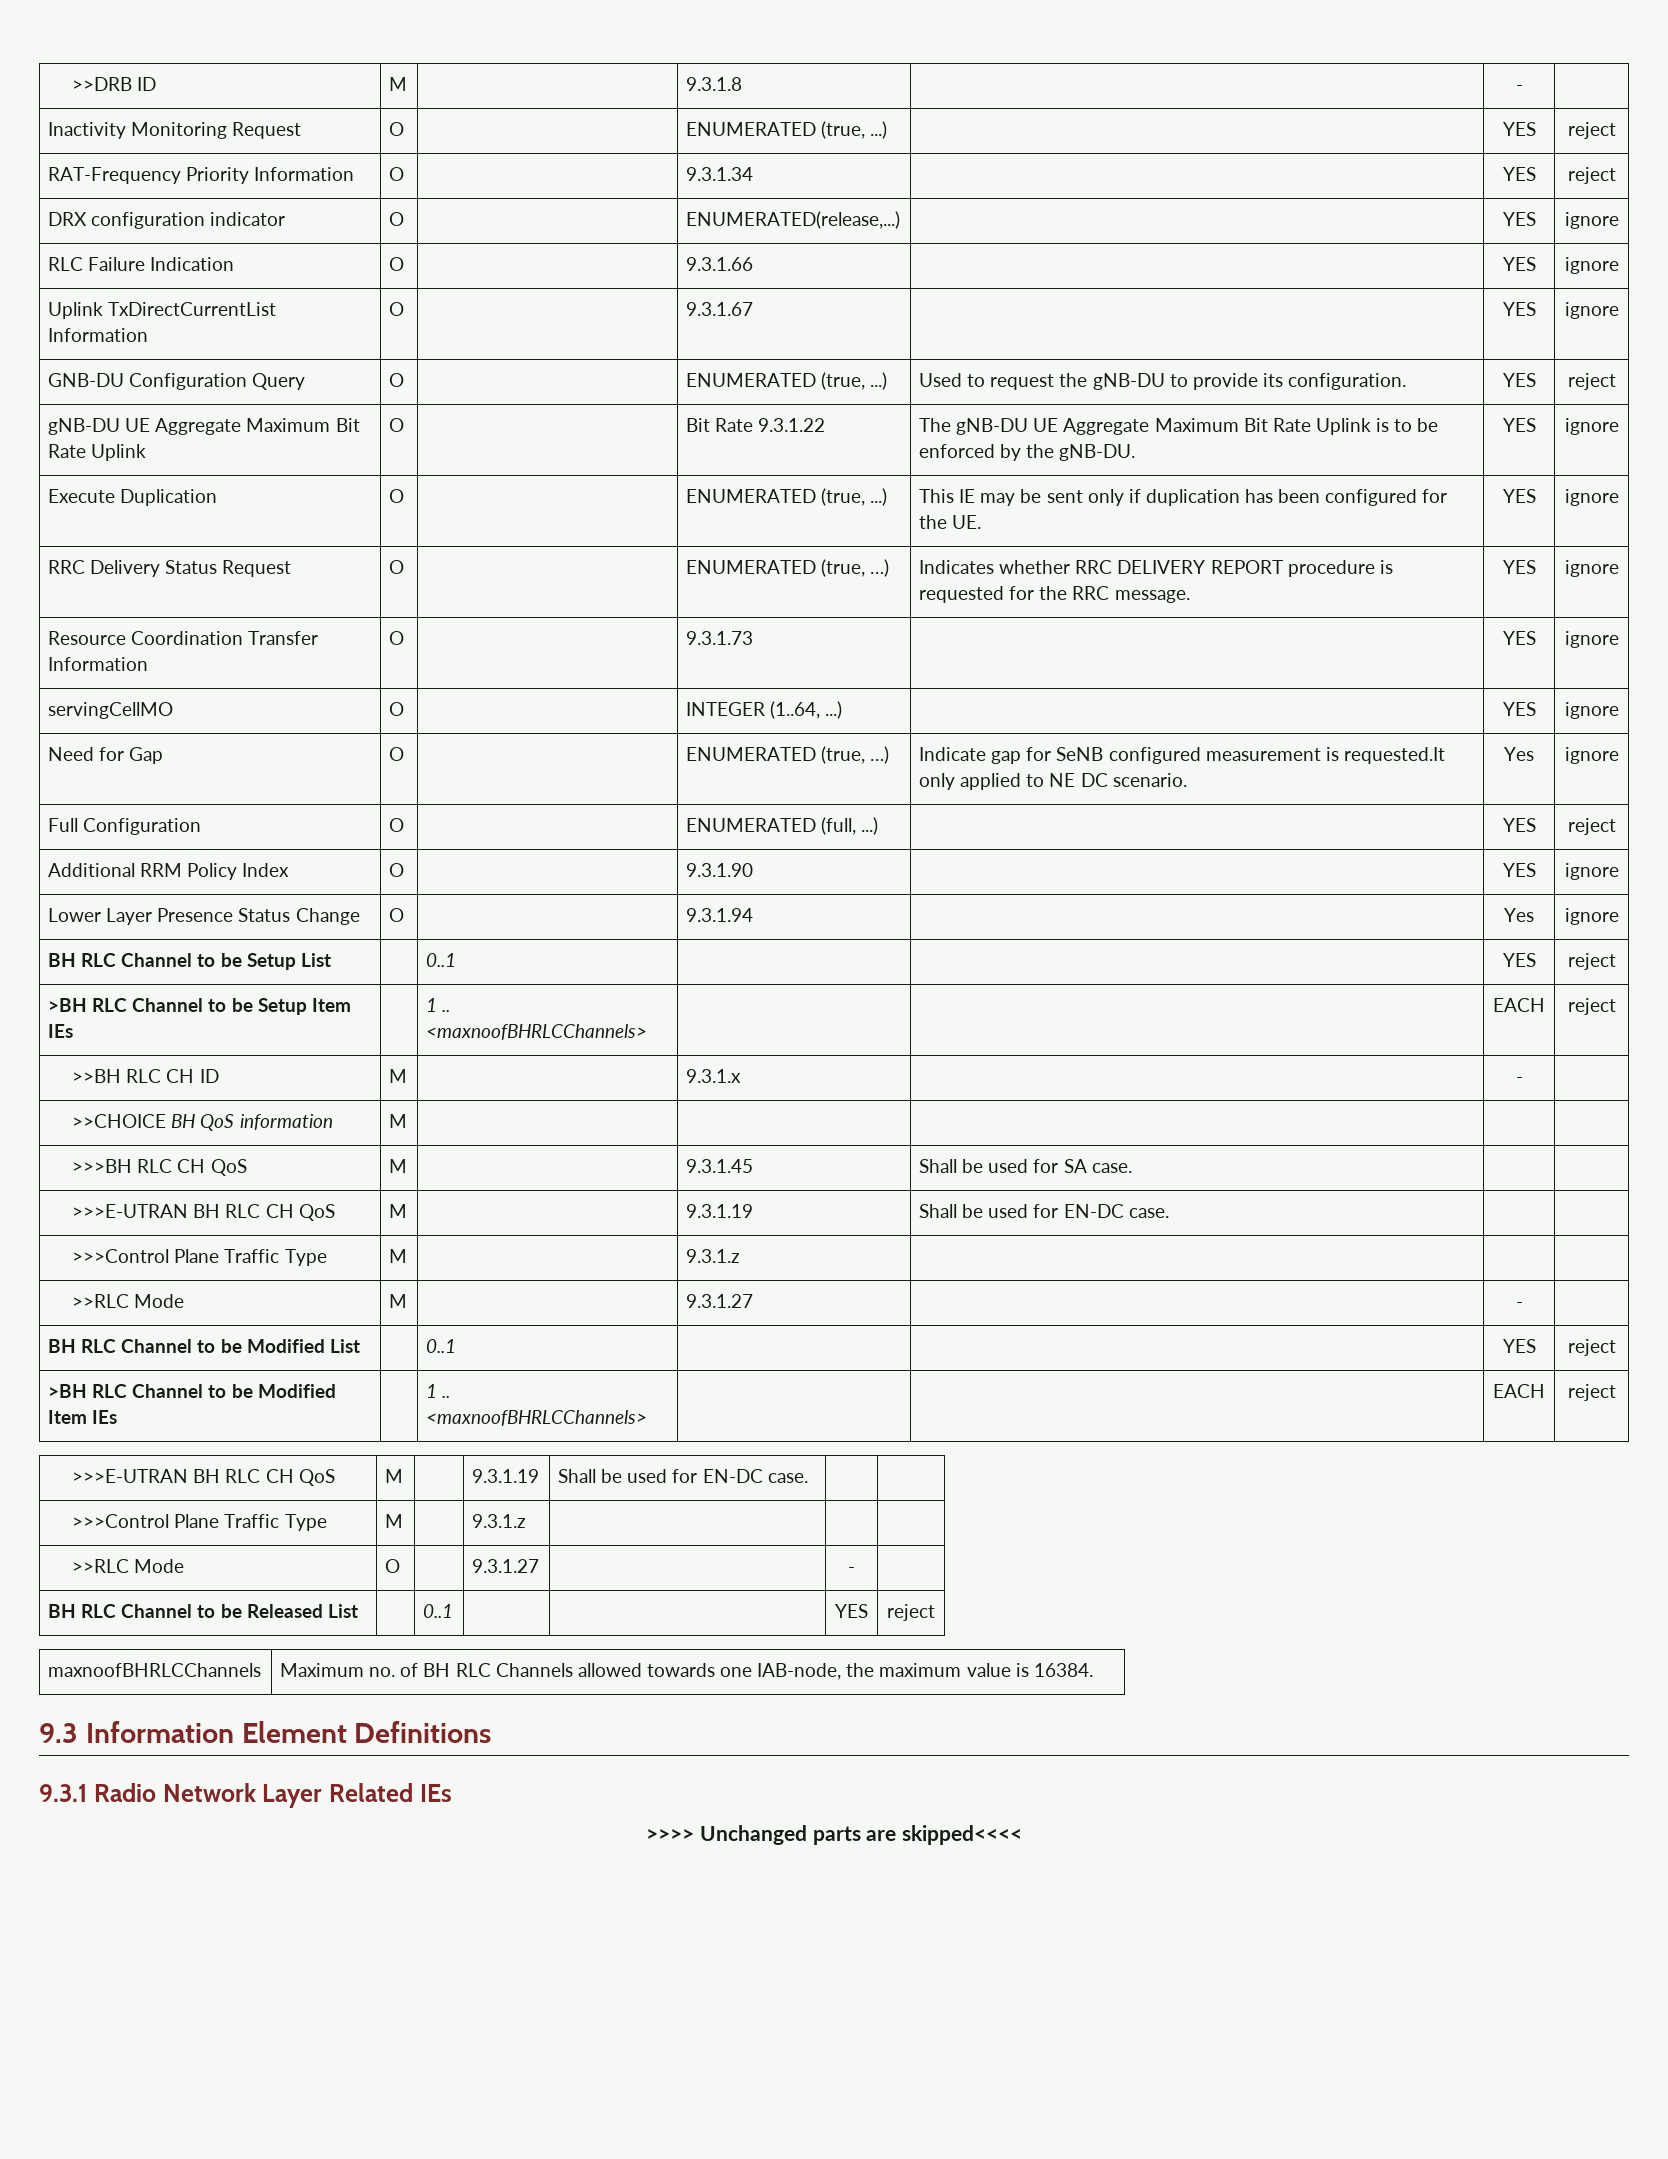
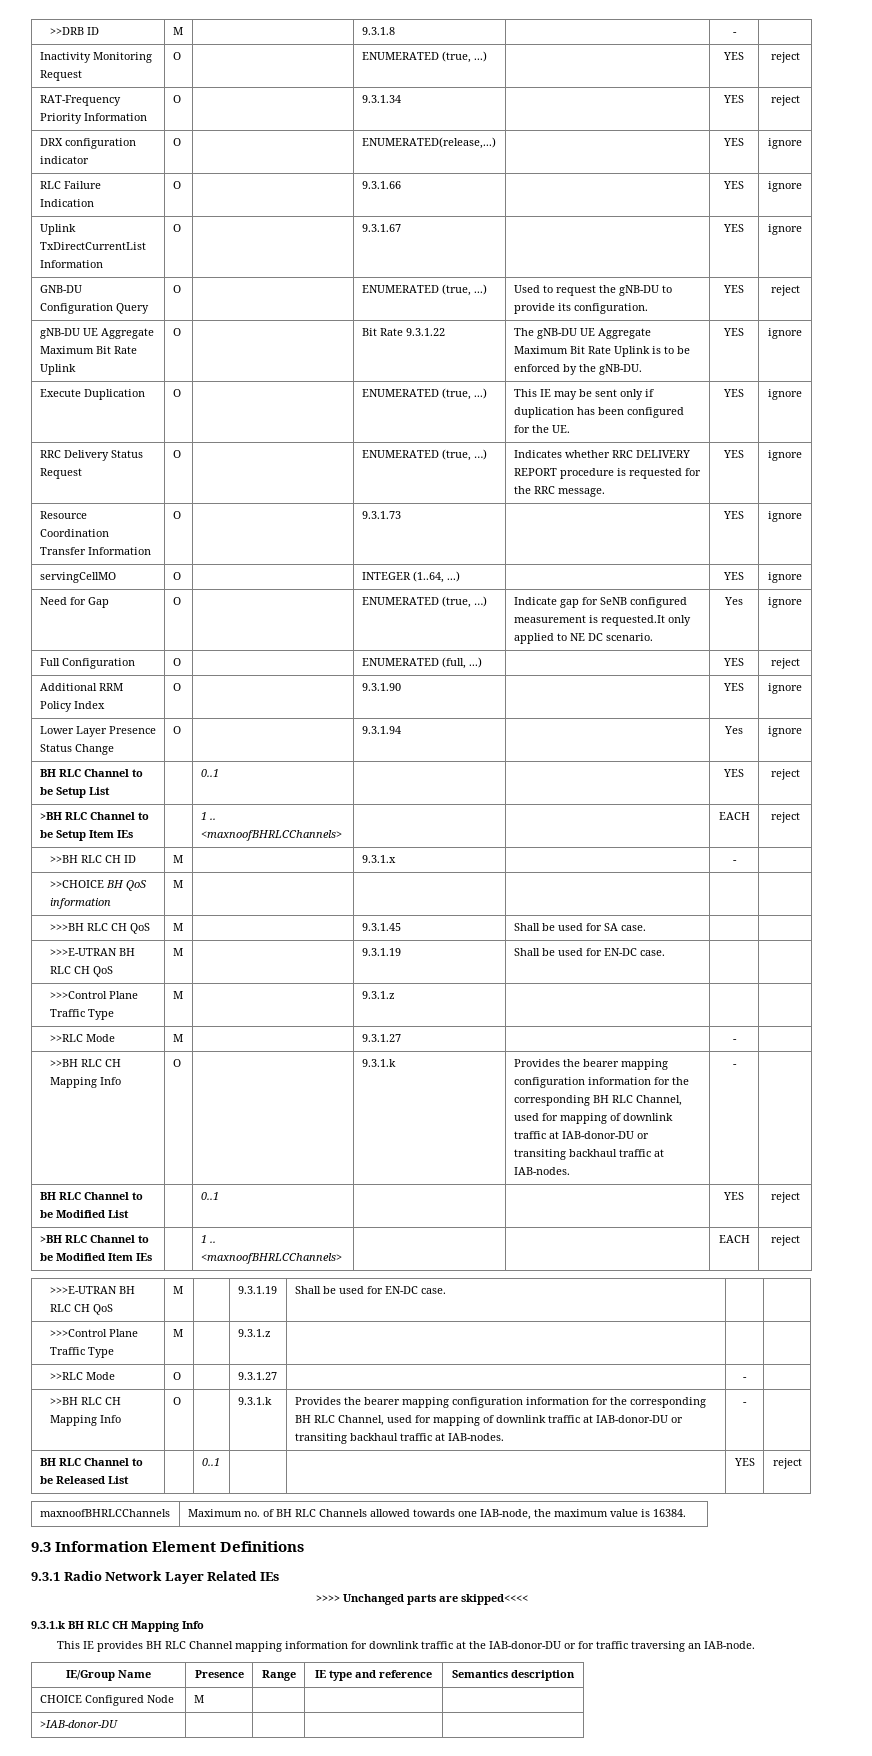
  >>RLC Mode | M | | 9.3.1.27 | | - |
+ >>BH RLC CH Mapping Info | O | | 9.3.1.k | Provides the bearer mapping configuration information for the corresponding BH RLC Channel, used for mapping of downlink traffic at IAB-donor-DU or transiting backhaul traffic at IAB-nodes. | - |
  >>RLC Mode | O | | 9.3.1.27 | | - |
+ >>BH RLC CH Mapping Info | O | | 9.3.1.k | Provides the bearer mapping configuration information for the corresponding BH RLC Channel, used for mapping of downlink traffic at IAB-donor-DU or transiting backhaul traffic at IAB-nodes. | - |
+ 9.3.1.k BH RLC CH Mapping Info
+ This IE provides BH RLC Channel mapping information for downlink traffic at the IAB-donor-DU or for traffic traversing an IAB-node.
+ IE/Group Name | Presence | Range | IE type and reference | Semantics description
+ CHOICE Configured Node | M | | |
+ >IAB-donor-DU | | | |

